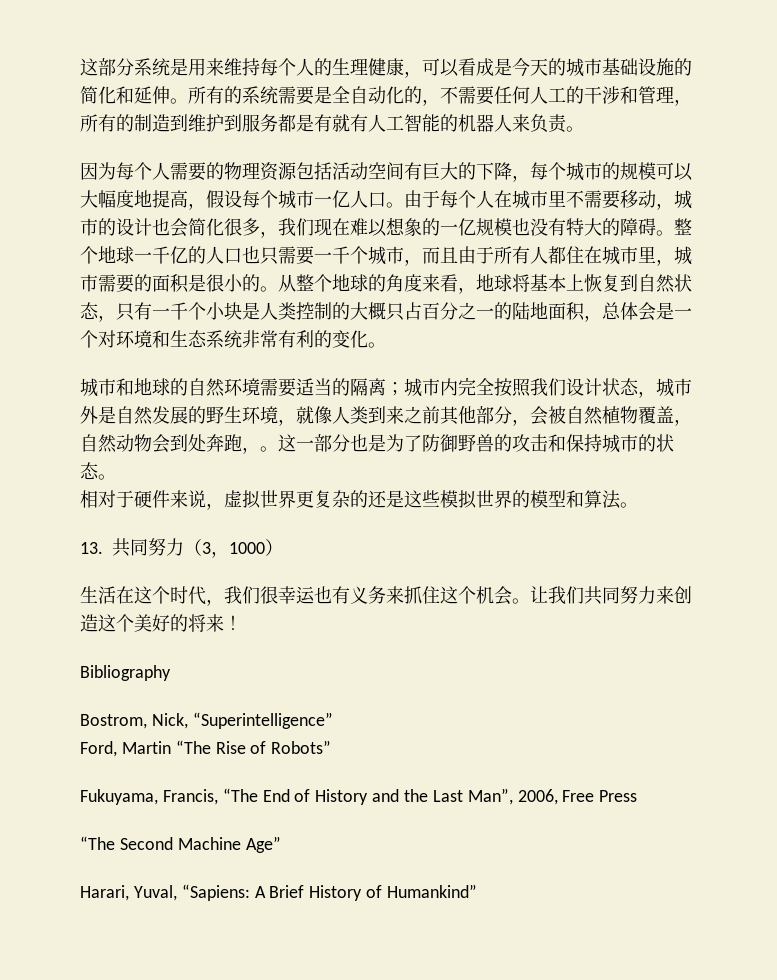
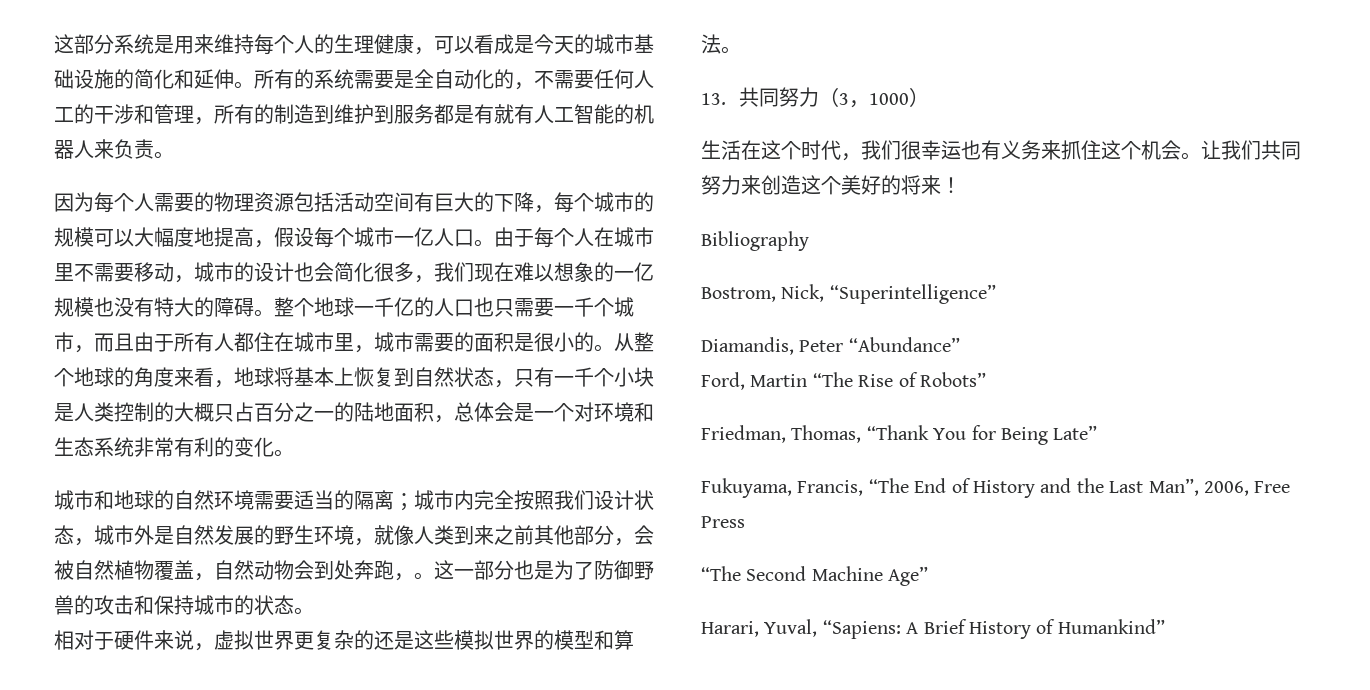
+ Diamandis, Peter “Abundance”
+ Friedman, Thomas, “Thank You for Being Late”

